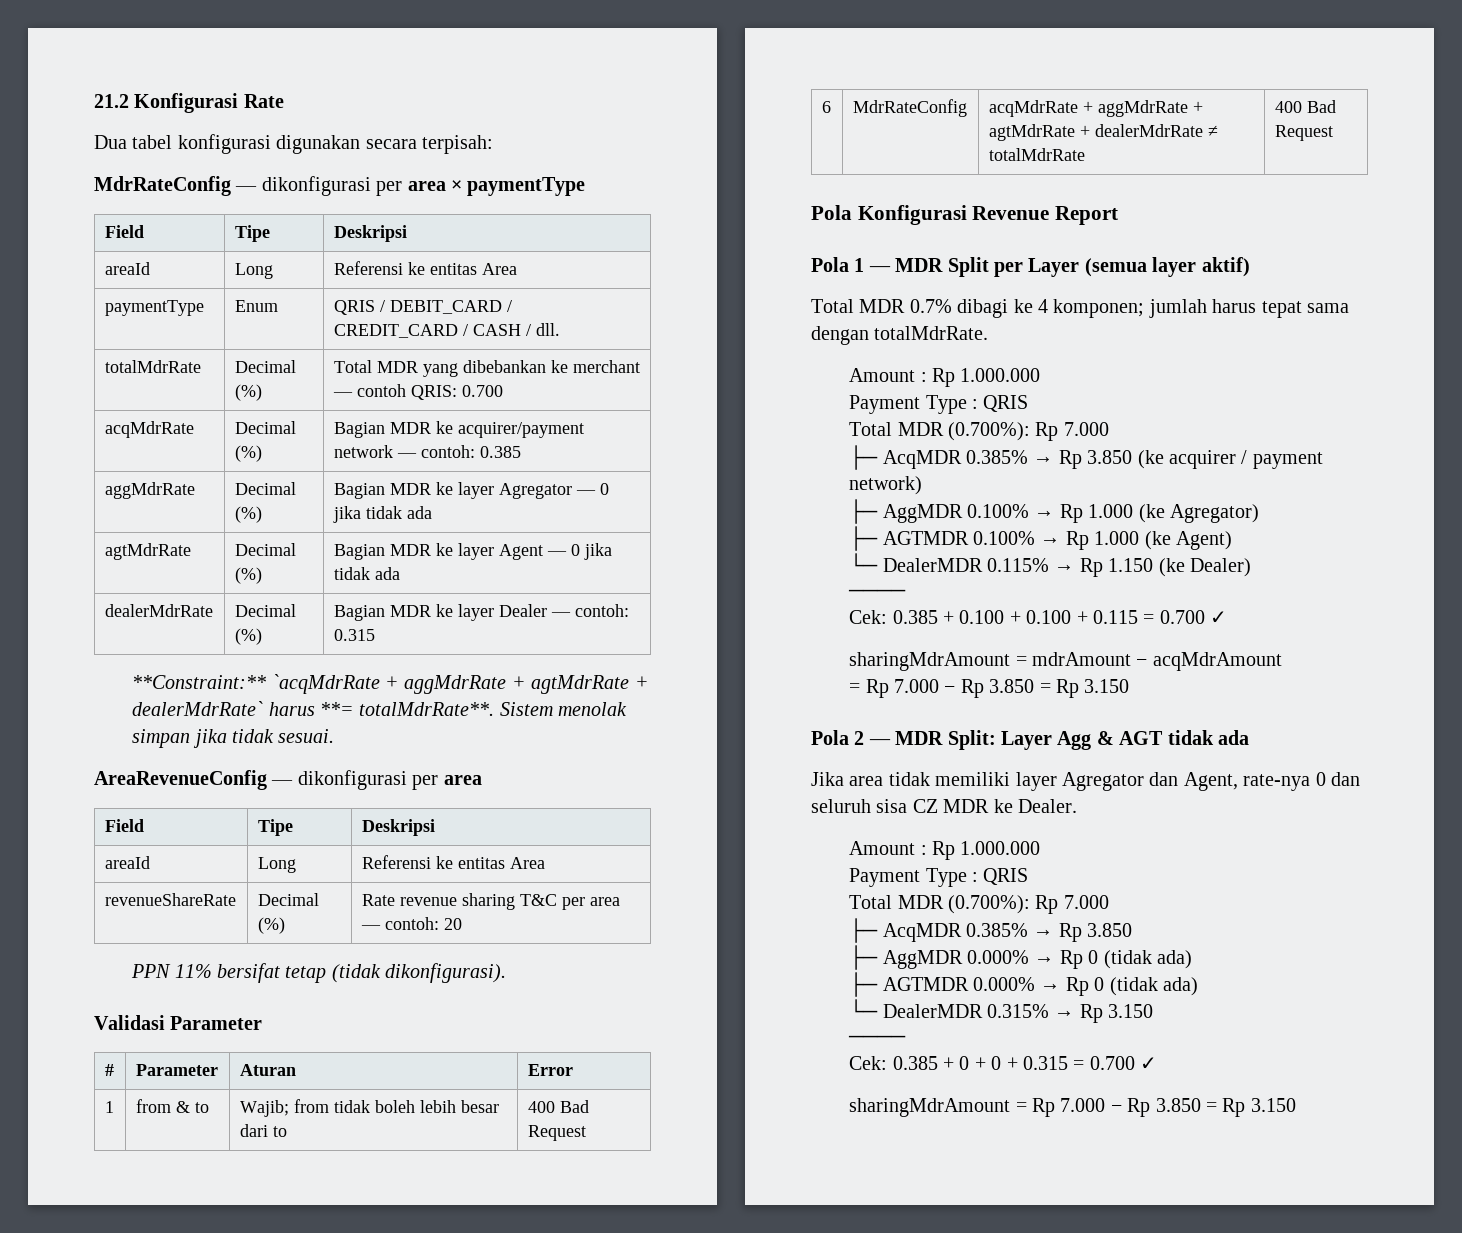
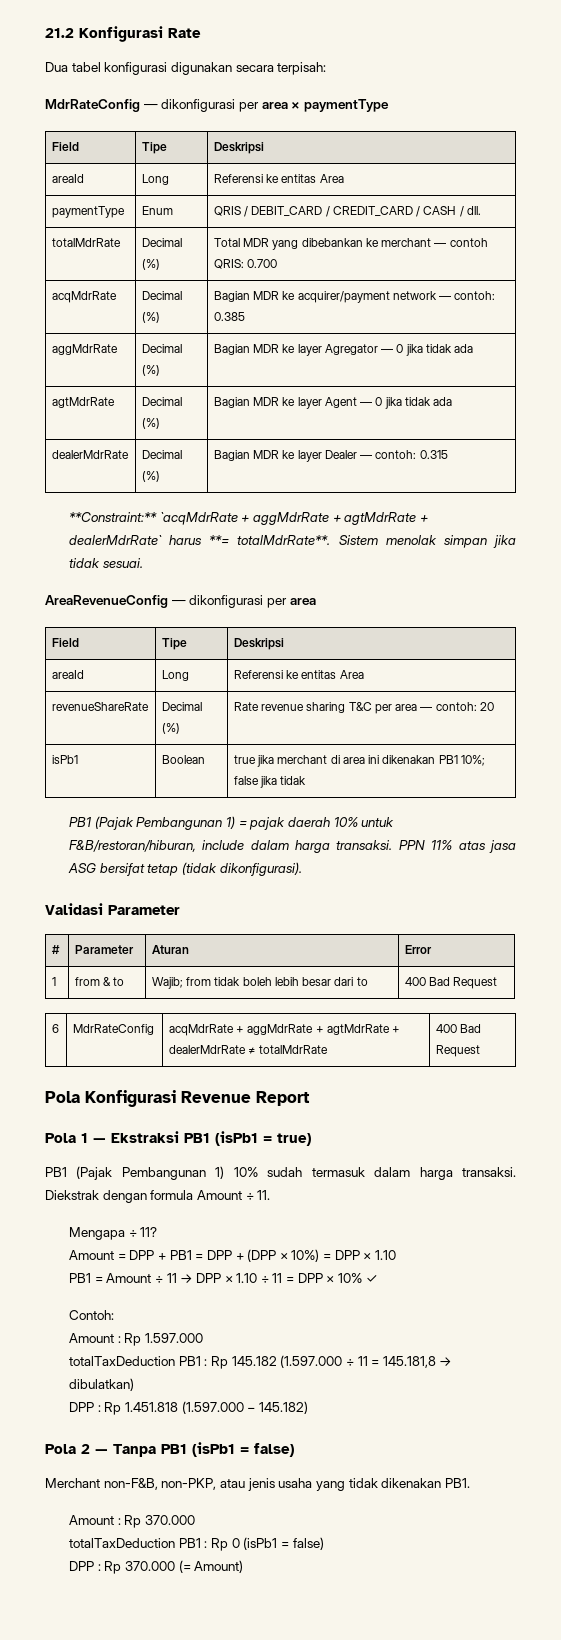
- PPN 11% bersifat tetap (tidak dikonfigurasi).
+ isPb1 | Boolean | true jika merchant di area ini dikenakan PB1 10%; false jika tidak
+ PB1 (Pajak Pembangunan 1) = pajak daerah 10% untuk F&B/restoran/hiburan, include dalam harga transaksi. PPN 11% atas jasa ASG bersifat tetap (tidak dikonfigurasi).
- Pola 1 — MDR Split per Layer (semua layer aktif)
- Total MDR 0.7% dibagi ke 4 komponen; jumlah harus tepat sama dengan totalMdrRate.
- Amount : Rp 1.000.000
- Payment Type : QRIS
- Total MDR (0.700%): Rp 7.000
- ├─ AcqMDR 0.385% → Rp 3.850 (ke acquirer / payment network)
- ├─ AggMDR 0.100% → Rp 1.000 (ke Agregator)
- ├─ AGTMDR 0.100% → Rp 1.000 (ke Agent)
- └─ DealerMDR 0.115% → Rp 1.150 (ke Dealer)
- ────
- Cek: 0.385 + 0.100 + 0.100 + 0.115 = 0.700 ✓
- sharingMdrAmount = mdrAmount − acqMdrAmount
- = Rp 7.000 − Rp 3.850 = Rp 3.150
- Pola 2 — MDR Split: Layer Agg & AGT tidak ada
- Jika area tidak memiliki layer Agregator dan Agent, rate-nya 0 dan seluruh sisa CZ MDR ke Dealer.
- Amount : Rp 1.000.000
- Payment Type : QRIS
- Total MDR (0.700%): Rp 7.000
- ├─ AcqMDR 0.385% → Rp 3.850
- ├─ AggMDR 0.000% → Rp 0 (tidak ada)
- ├─ AGTMDR 0.000% → Rp 0 (tidak ada)
- └─ DealerMDR 0.315% → Rp 3.150
- ────
- Cek: 0.385 + 0 + 0 + 0.315 = 0.700 ✓
- sharingMdrAmount = Rp 7.000 − Rp 3.850 = Rp 3.150
+ Pola 1 — Ekstraksi PB1 (isPb1 = true)
+ PB1 (Pajak Pembangunan 1) 10% sudah termasuk dalam harga transaksi. Diekstrak dengan formula Amount ÷ 11.
+ Mengapa ÷ 11?
+ Amount = DPP + PB1 = DPP + (DPP × 10%) = DPP × 1.10
+ PB1 = Amount ÷ 11 → DPP × 1.10 ÷ 11 = DPP × 10% ✓
+ Contoh:
+ Amount : Rp 1.597.000
+ totalTaxDeduction PB1 : Rp 145.182 (1.597.000 ÷ 11 = 145.181,8 → dibulatkan)
+ DPP : Rp 1.451.818 (1.597.000 − 145.182)
+ Pola 2 — Tanpa PB1 (isPb1 = false)
+ Merchant non-F&B, non-PKP, atau jenis usaha yang tidak dikenakan PB1.
+ Amount : Rp 370.000
+ totalTaxDeduction PB1 : Rp 0 (isPb1 = false)
+ DPP : Rp 370.000 (= Amount)

